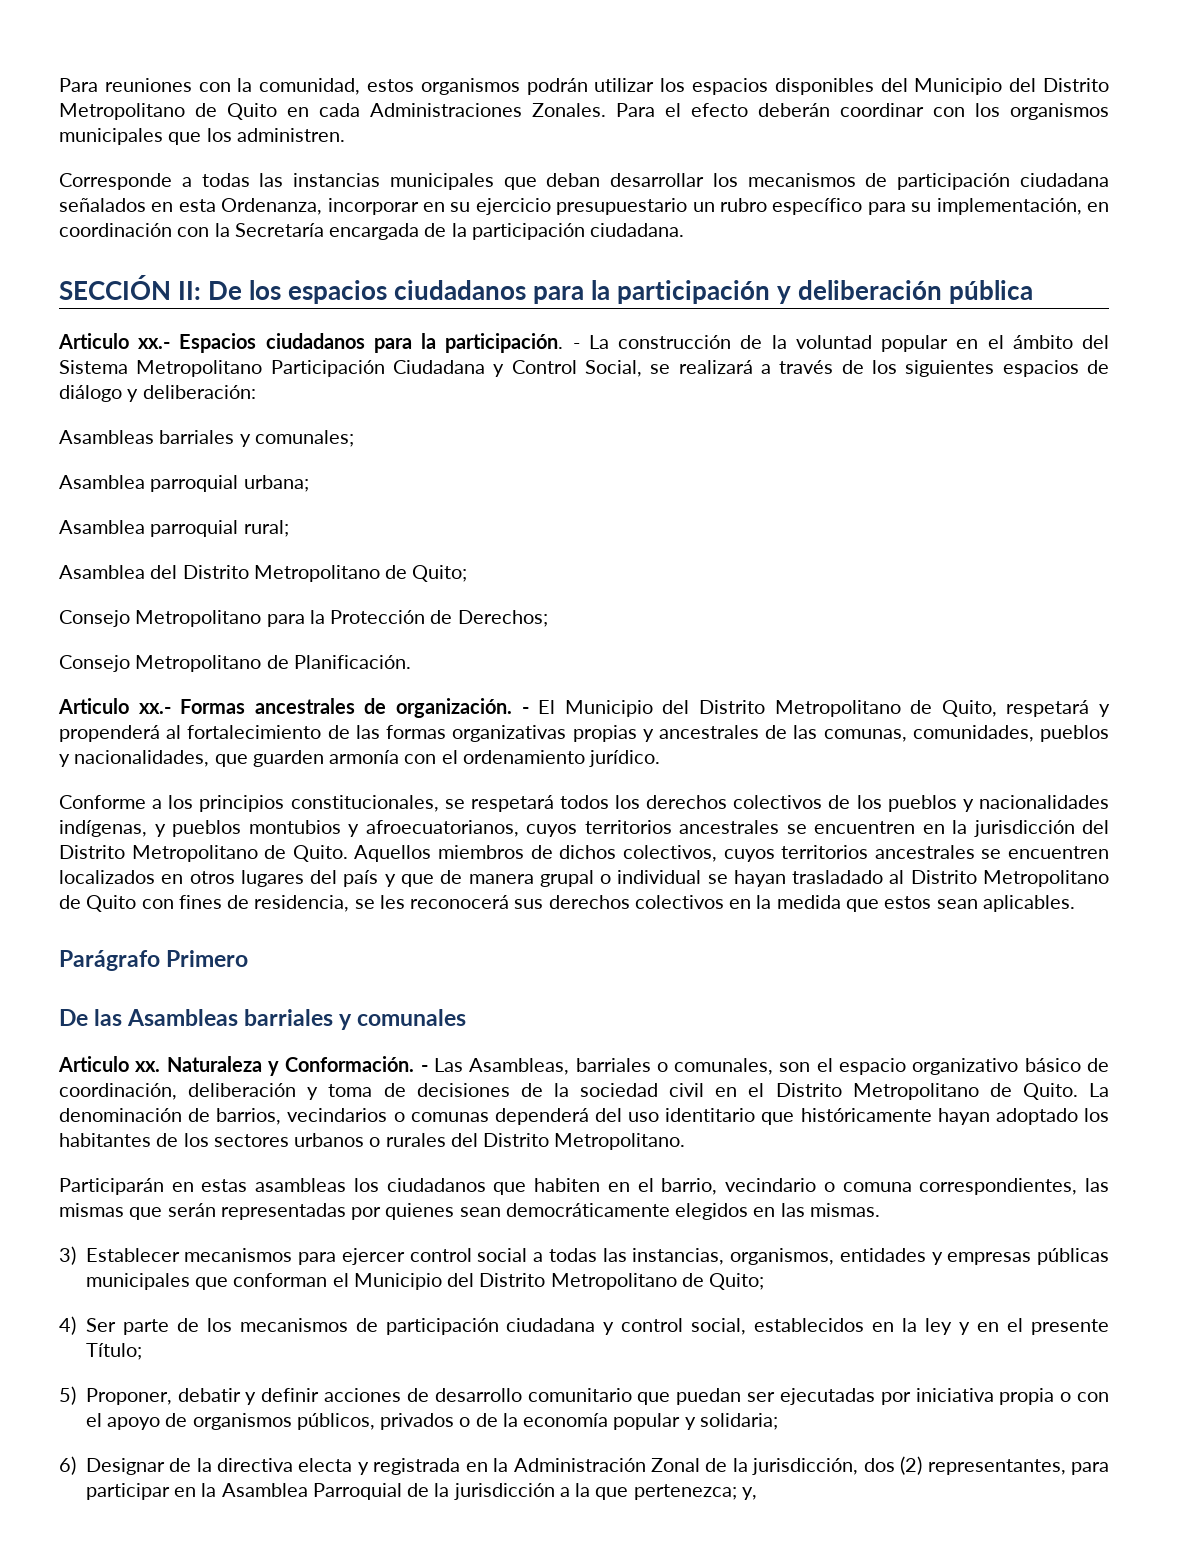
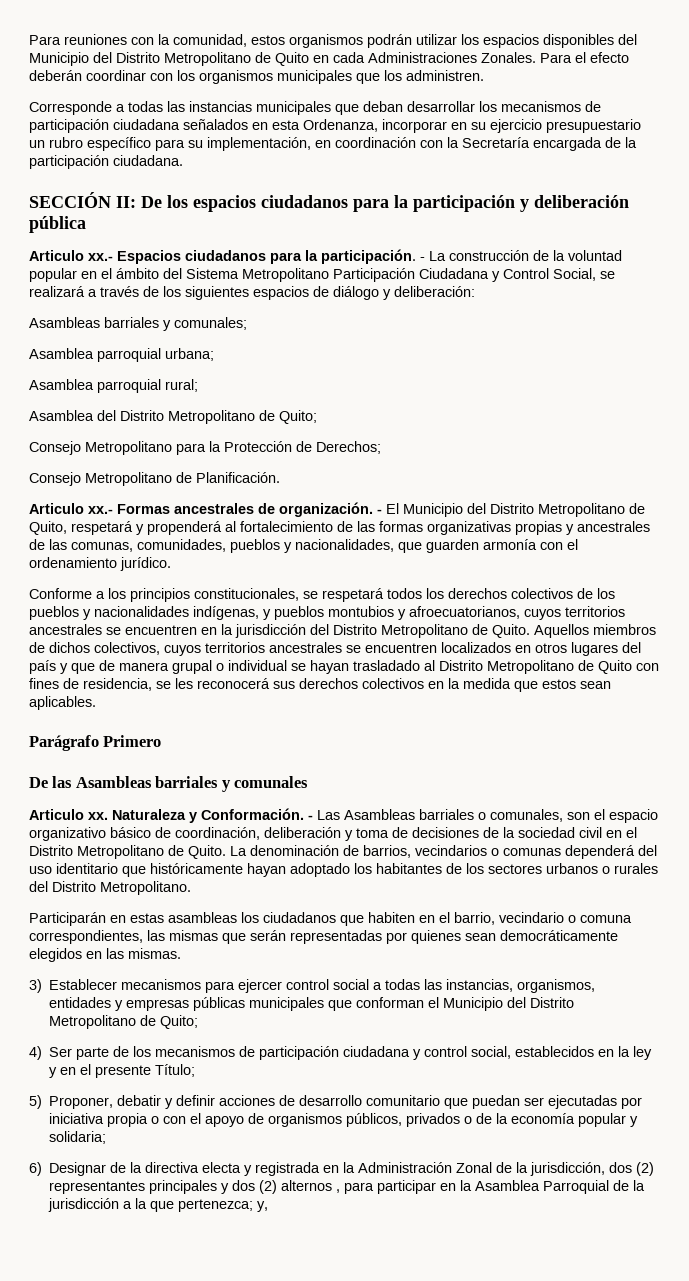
- - Las Asambleas, barriales o comunales, son el espacio organizativo básico de coordinación, deliberación y toma de decisiones de la sociedad civil en el Distrito Metropolitano de Quito.
+ - Las Asambleas barriales o comunales, son el espacio organizativo básico de coordinación, deliberación y toma de decisiones de la sociedad civil en el Distrito Metropolitano de Quito.
- 6) Designar de la directiva electa y registrada en la Administración Zonal de la jurisdicción, dos (2) representantes, para participar en la Asamblea Parroquial de la jurisdicción a la que pertenezca; y,
+ 6) Designar de la directiva electa y registrada en la Administración Zonal de la jurisdicción, dos (2) representantes principales y dos (2) alternos , para participar en la Asamblea Parroquial de la jurisdicción a la que pertenezca; y,

